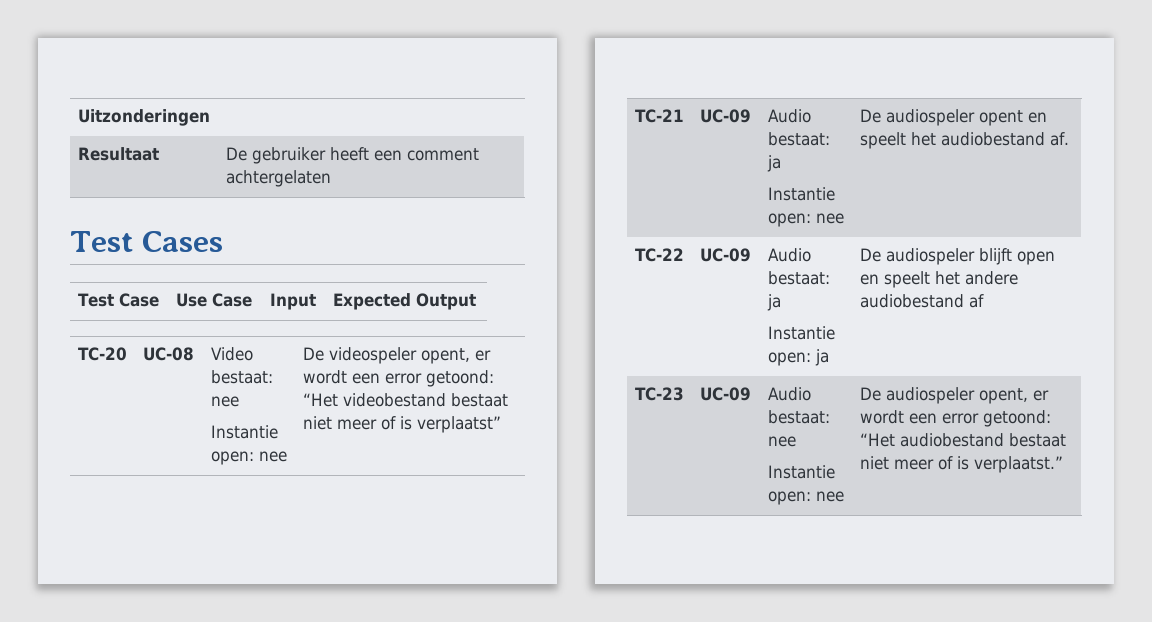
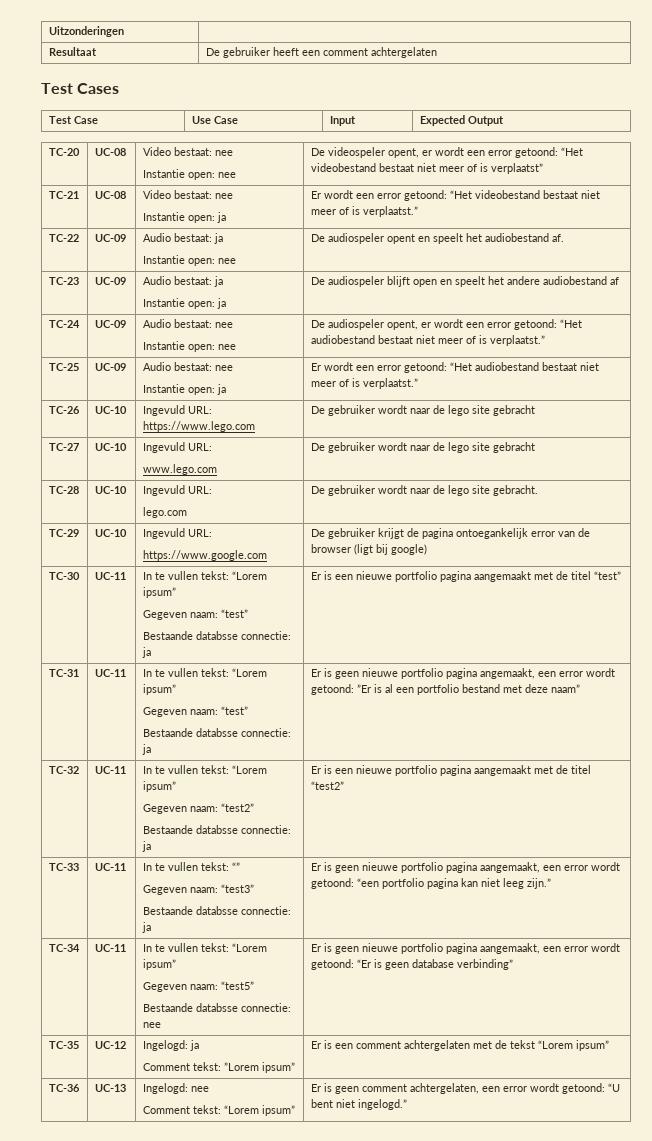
- TC-21 | UC-09 | Audio bestaat: ja
+ TC-21 | UC-08 | Video bestaat: nee
+ Instantie open: ja | Er wordt een error getoond: “Het videobestand bestaat niet meer of is verplaatst.”
+ TC-22 | UC-09 | Audio bestaat: ja
- TC-22 | UC-09 | Audio bestaat: ja
+ TC-23 | UC-09 | Audio bestaat: ja
- TC-23 | UC-09 | Audio bestaat: nee
+ TC-24 | UC-09 | Audio bestaat: nee
+ TC-25 | UC-09 | Audio bestaat: nee
+ Instantie open: ja | Er wordt een error getoond: “Het audiobestand bestaat niet meer of is verplaatst.”
+ TC-26 | UC-10 | Ingevuld URL: https://www.lego.com | De gebruiker wordt naar de lego site gebracht
+ TC-27 | UC-10 | Ingevuld URL:
+ www.lego.com | De gebruiker wordt naar de lego site gebracht
+ TC-28 | UC-10 | Ingevuld URL:
+ lego.com | De gebruiker wordt naar de lego site gebracht.
+ TC-29 | UC-10 | Ingevuld URL:
+ https://www.google.com | De gebruiker krijgt de pagina ontoegankelijk error van de browser (ligt bij google)
+ TC-30 | UC-11 | In te vullen tekst: “Lorem ipsum”
+ Gegeven naam: “test”
+ Bestaande databsse connectie: ja | Er is een nieuwe portfolio pagina aangemaakt met de titel “test”
+ TC-31 | UC-11 | In te vullen tekst: “Lorem ipsum”
+ Gegeven naam: “test”
+ Bestaande databsse connectie: ja | Er is geen nieuwe portfolio pagina angemaakt, een error wordt getoond: ”Er is al een portfolio bestand met deze naam”
+ TC-32 | UC-11 | In te vullen tekst: “Lorem ipsum”
+ Gegeven naam: “test2”
+ Bestaande databsse connectie: ja | Er is een nieuwe portfolio pagina aangemaakt met de titel “test2”
+ TC-33 | UC-11 | In te vullen tekst: “”
+ Gegeven naam: “test3”
+ Bestaande databsse connectie: ja | Er is geen nieuwe portfolio pagina aangemaakt, een error wordt getoond: “een portfolio pagina kan niet leeg zijn.”
+ TC-34 | UC-11 | In te vullen tekst: “Lorem ipsum”
+ Gegeven naam: “test5”
+ Bestaande databsse connectie: nee | Er is geen nieuwe portfolio pagina aangemaakt, een error wordt getoond: “Er is geen database verbinding”
+ TC-35 | UC-12 | Ingelogd: ja
+ Comment tekst: ”Lorem ipsum” | Er is een comment achtergelaten met de tekst “Lorem ipsum”
+ TC-36 | UC-13 | Ingelogd: nee
+ Comment tekst: “Lorem ipsum” | Er is geen comment achtergelaten, een error wordt getoond: “U bent niet ingelogd.”

